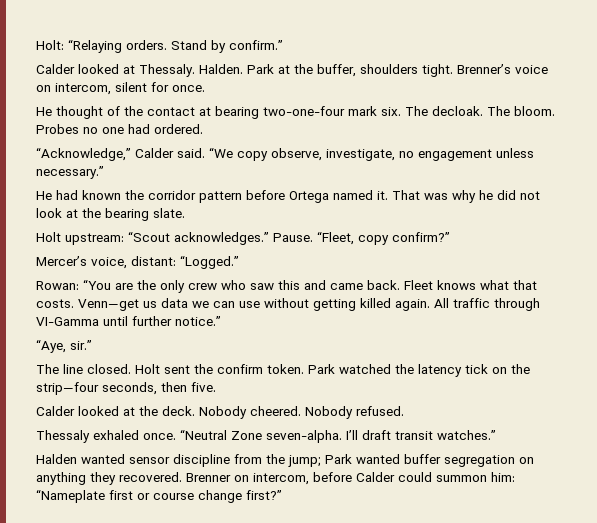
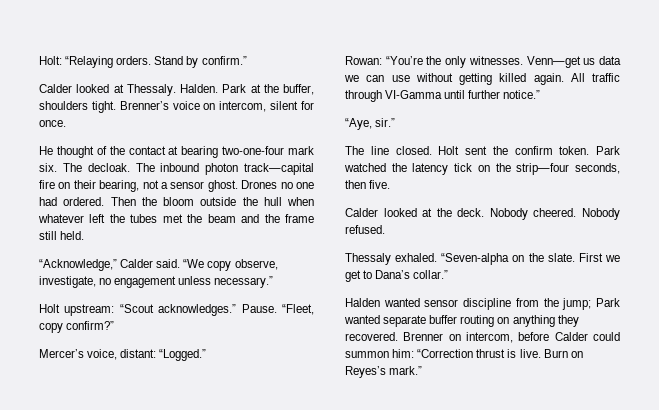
- The bloom. Probes no one had ordered.
+ The inbound photon track—capital fire on their bearing, not a sensor ghost. Drones no one had ordered. Then the bloom outside the hull when whatever left the tubes met the beam and the frame still held.
- He had known the corridor pattern before Ortega named it. That was why he did not look at the bearing slate.
- Rowan: “You are the only crew who saw this and came back. Fleet knows what that costs.
+ Rowan: “You’re the only witnesses.
- Thessaly exhaled once. “Neutral Zone seven-alpha. I’ll draft transit watches.”
+ Thessaly exhaled. “Seven-alpha on the slate. First we get to Dana’s collar.”
- Halden wanted sensor discipline from the jump; Park wanted buffer segregation on anything they recovered.
+ Halden wanted sensor discipline from the jump; Park wanted separate buffer routing on anything they recovered.
- Brenner on intercom, before Calder could summon him: “Nameplate first or course change first?”
+ Brenner on intercom, before Calder could summon him: “Correction thrust is live. Burn on Reyes’s mark.”

